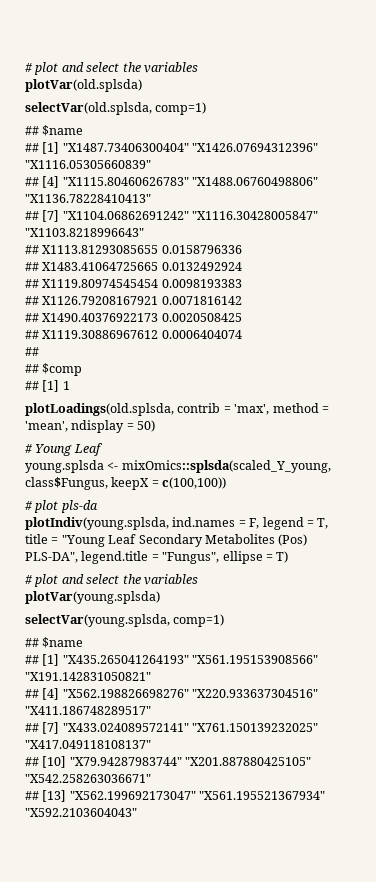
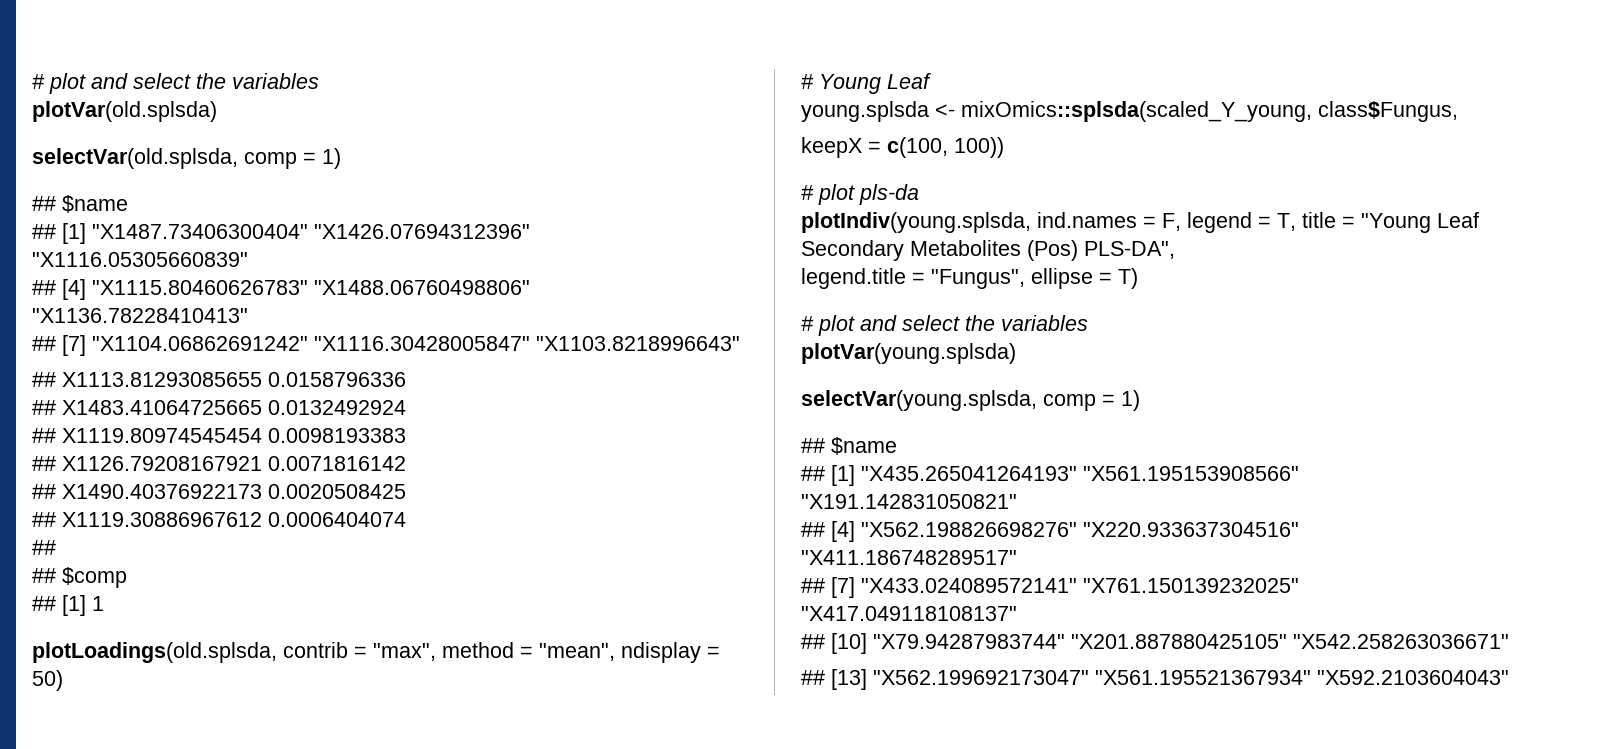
- selectVar(old.splsda, comp=1)
+ selectVar(old.splsda, comp = 1)
- plotLoadings(old.splsda, contrib = 'max', method = 'mean', ndisplay = 50)
+ plotLoadings(old.splsda, contrib = "max", method = "mean", ndisplay = 50)
- young.splsda <- mixOmics::splsda(scaled_Y_young, class$Fungus, keepX = c(100,100))
+ young.splsda <- mixOmics::splsda(scaled_Y_young, class$Fungus,
+ keepX = c(100, 100))
- plotIndiv(young.splsda, ind.names = F, legend = T, title = "Young Leaf Secondary Metabolites (Pos) PLS-DA", legend.title = "Fungus", ellipse = T)
+ plotIndiv(young.splsda, ind.names = F, legend = T, title = "Young Leaf Secondary Metabolites (Pos) PLS-DA",
+ legend.title = "Fungus", ellipse = T)
- selectVar(young.splsda, comp=1)
+ selectVar(young.splsda, comp = 1)

